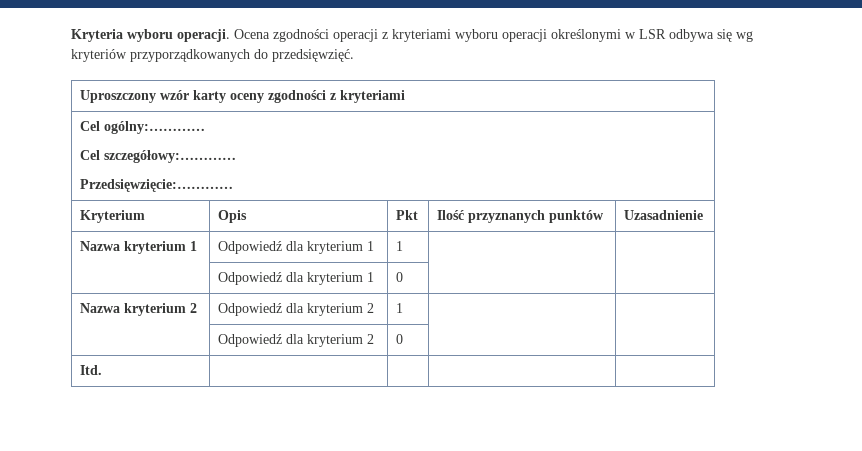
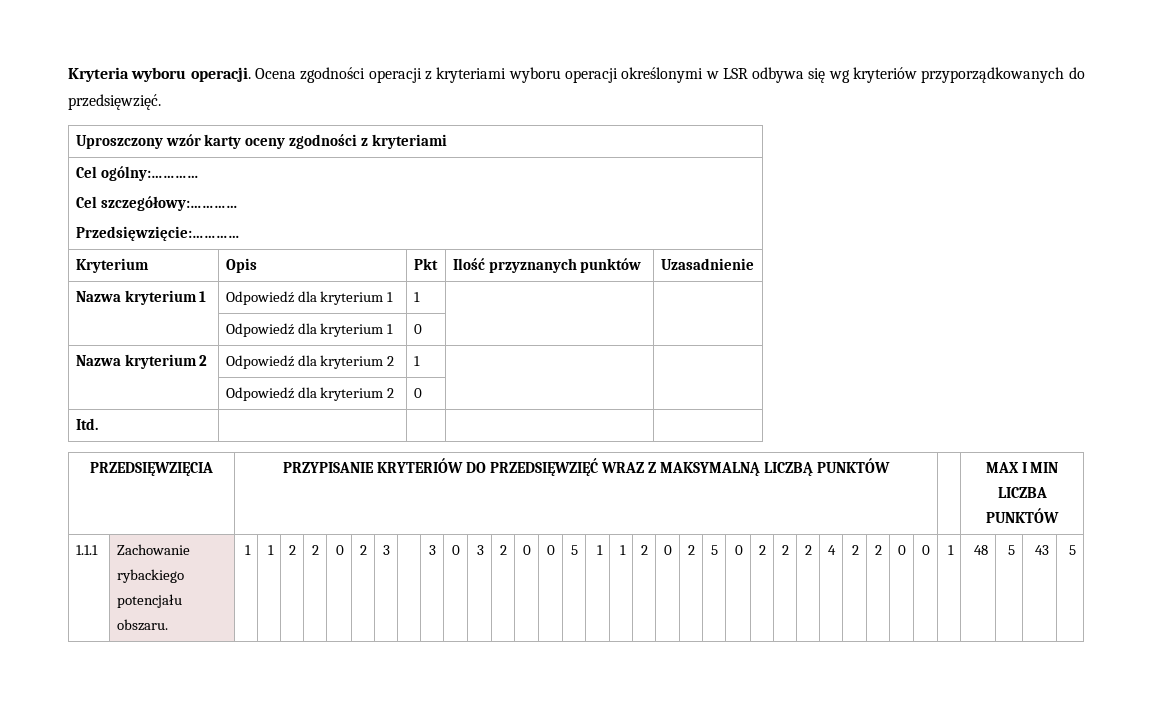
+ PRZEDSIĘWZIĘCIA | PRZYPISANIE KRYTERIÓW DO PRZEDSIĘWZIĘĆ WRAZ Z MAKSYMALNĄ LICZBĄ PUNKTÓW | | MAX I MIN LICZBA PUNKTÓW
+ 1.1.1 | Zachowanie rybackiego potencjału obszaru. | 1 | 1 | 2 | 2 | 0 | 2 | 3 | | 3 | 0 | 3 | 2 | 0 | 0 | 5 | 1 | 1 | 2 | 0 | 2 | 5 | 0 | 2 | 2 | 2 | 4 | 2 | 2 | 0 | 0 | 1 | 48 | 5 | 43 | 5

